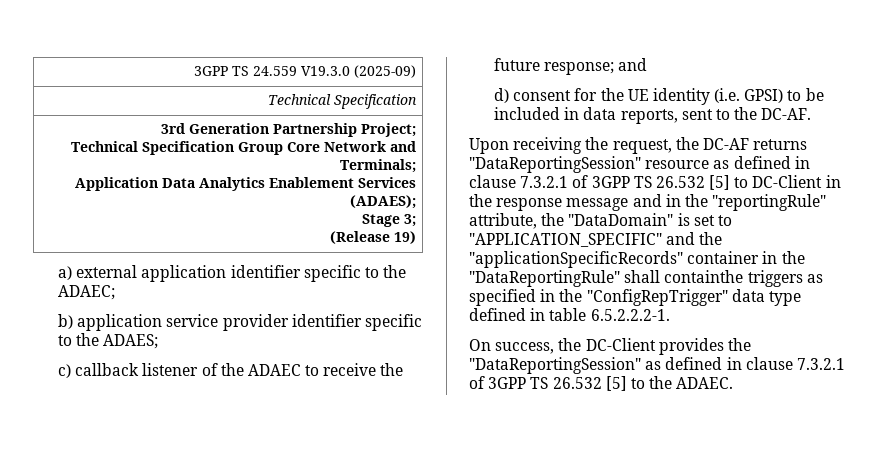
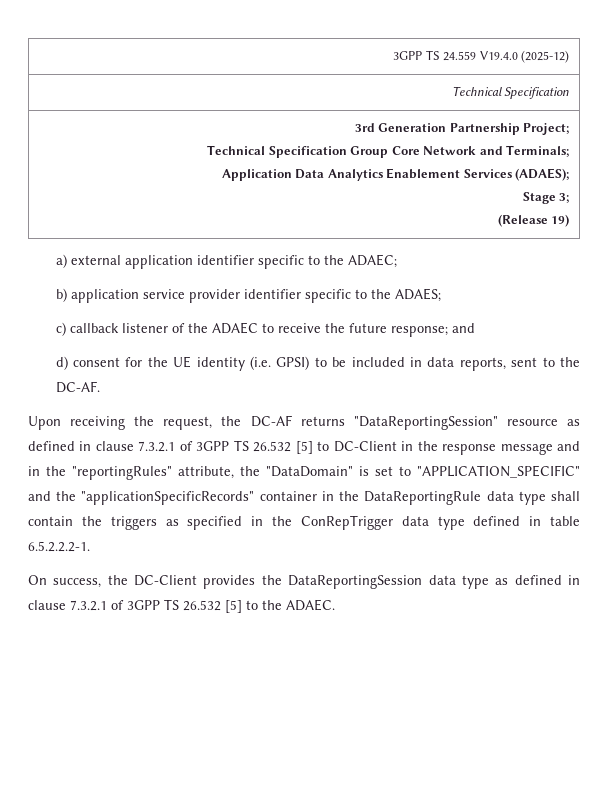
- 3GPP TS 24.559 V19.3.0 (2025-09)
+ 3GPP TS 24.559 V19.4.0 (2025-12)
- Upon receiving the request, the DC-AF returns "DataReportingSession" resource as defined in clause 7.3.2.1 of 3GPP TS 26.532 [5] to DC-Client in the response message and in the "reportingRule" attribute, the "DataDomain" is set to "APPLICATION_SPECIFIC" and the "applicationSpecificRecords" container in the "DataReportingRule" shall containthe triggers as specified in the "ConfigRepTrigger" data type defined in table 6.5.2.2.2-1.
+ Upon receiving the request, the DC-AF returns "DataReportingSession" resource as defined in clause 7.3.2.1 of 3GPP TS 26.532 [5] to DC-Client in the response message and in the "reportingRules" attribute, the "DataDomain" is set to "APPLICATION_SPECIFIC" and the "applicationSpecificRecords" container in the DataReportingRule data type shall contain the triggers as specified in the ConRepTrigger data type defined in table 6.5.2.2.2-1.
- On success, the DC-Client provides the "DataReportingSession" as defined in clause 7.3.2.1 of 3GPP TS 26.532 [5] to the ADAEC.
+ On success, the DC-Client provides the DataReportingSession data type as defined in clause 7.3.2.1 of 3GPP TS 26.532 [5] to the ADAEC.

